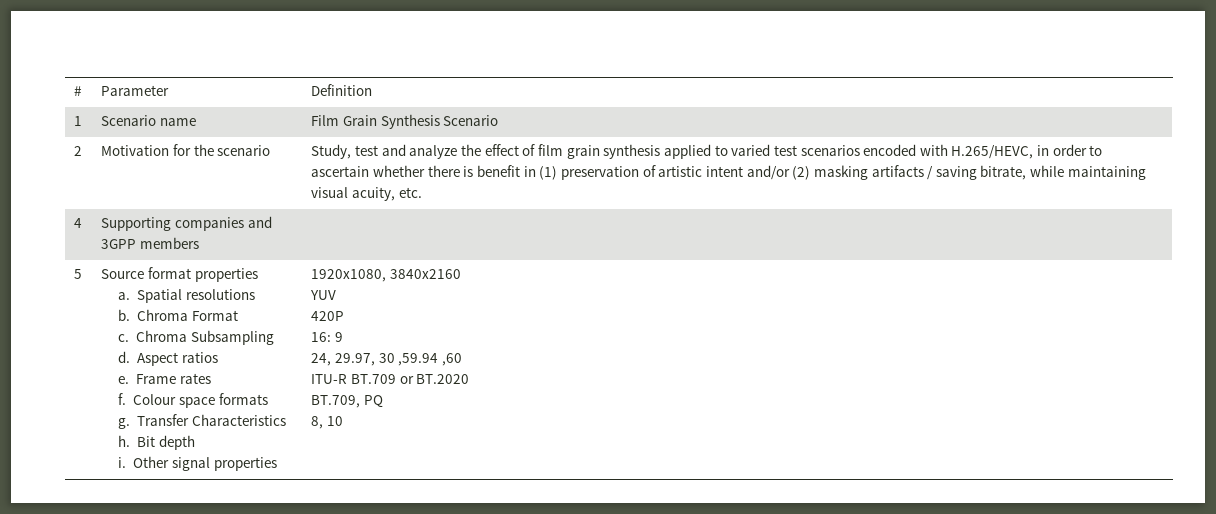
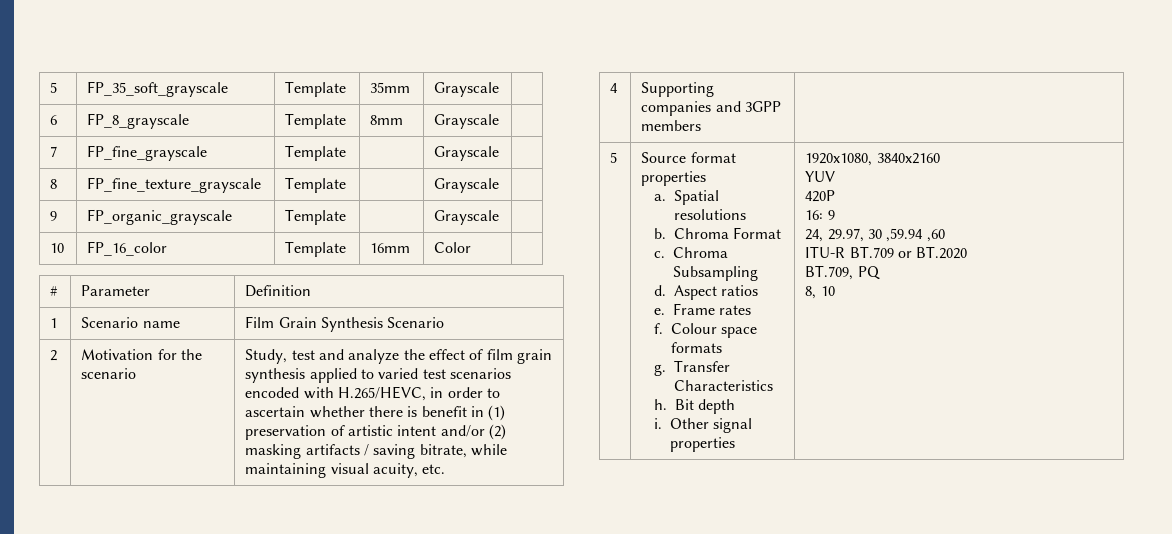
+ 5 | FP_35_soft_grayscale | Template | 35mm | Grayscale |
+ 6 | FP_8_grayscale | Template | 8mm | Grayscale |
+ 7 | FP_fine_grayscale | Template | | Grayscale |
+ 8 | FP_fine_texture_grayscale | Template | | Grayscale |
+ 9 | FP_organic_grayscale | Template | | Grayscale |
+ 10 | FP_16_color | Template | 16mm | Color |

